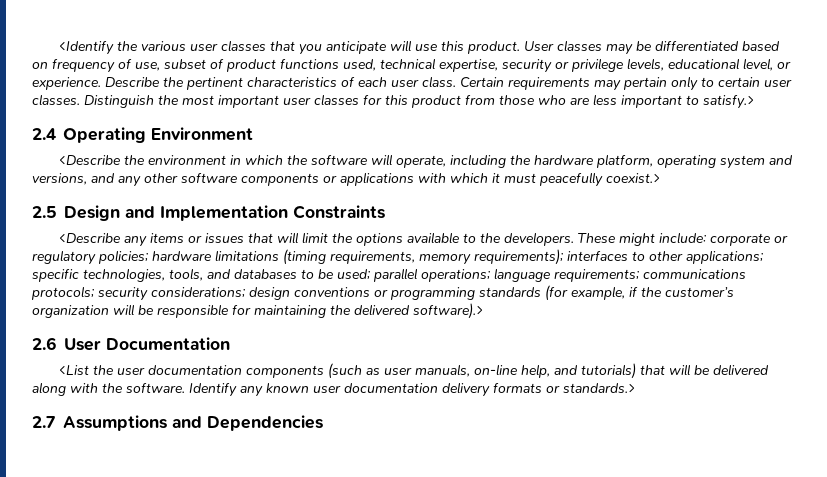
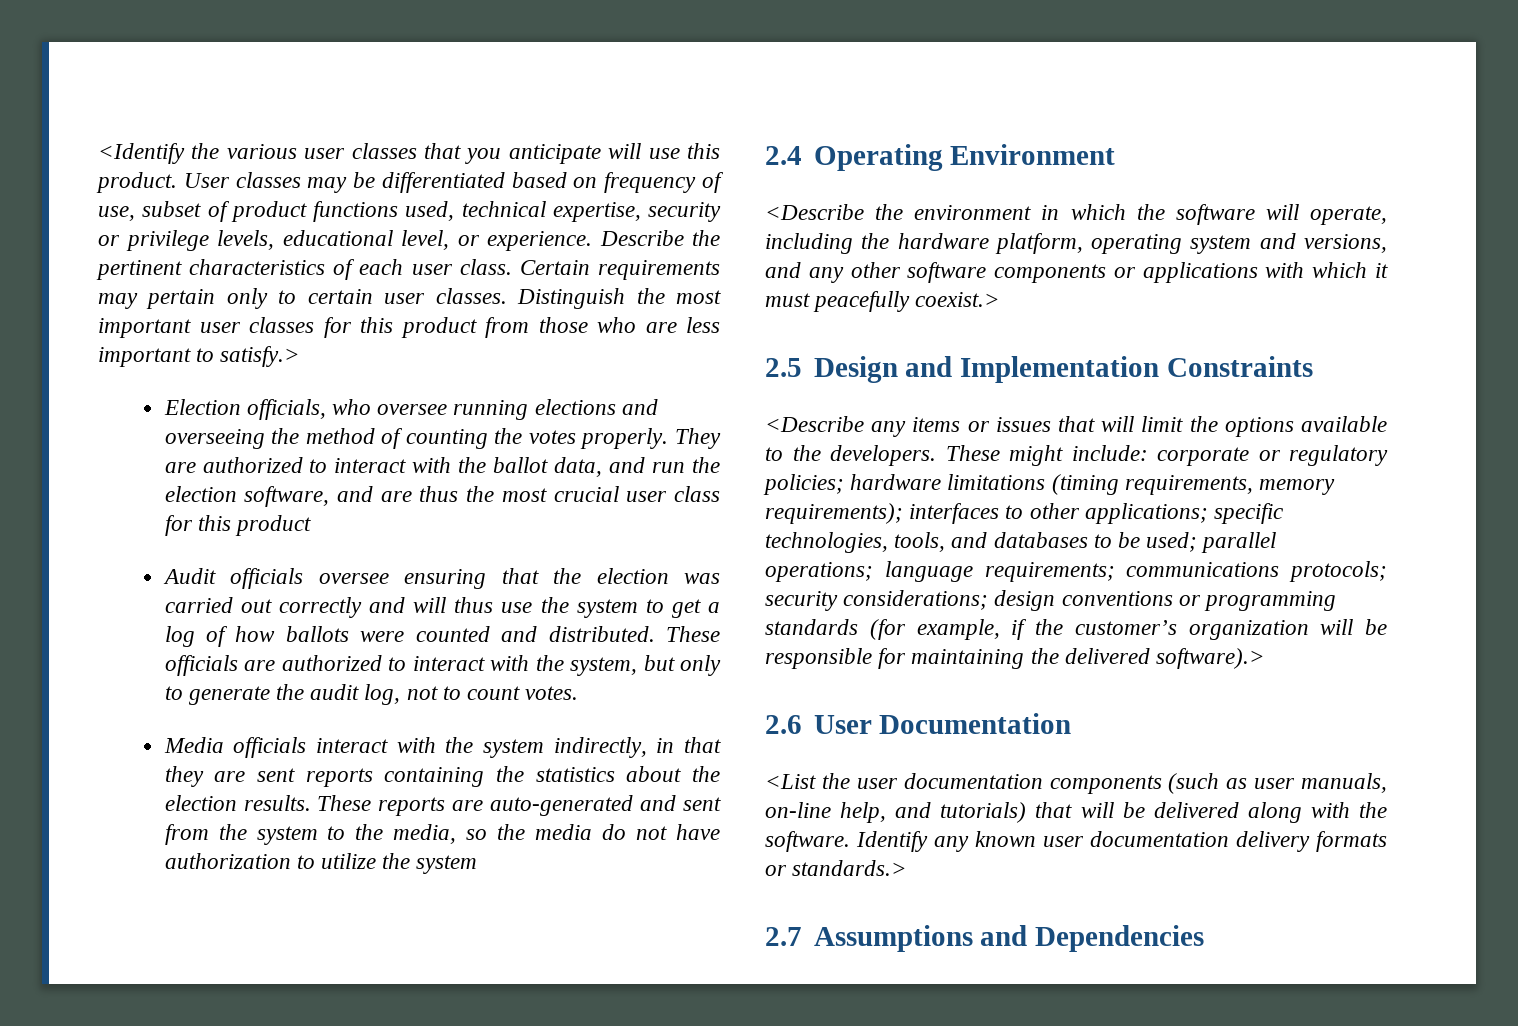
+ Election officials, who oversee running elections and overseeing the method of counting the votes properly. They are authorized to interact with the ballot data, and run the election software, and are thus the most crucial user class for this product
+ Audit officials oversee ensuring that the election was carried out correctly and will thus use the system to get a log of how ballots were counted and distributed. These officials are authorized to interact with the system, but only to generate the audit log, not to count votes.
+ Media officials interact with the system indirectly, in that they are sent reports containing the statistics about the election results. These reports are auto-generated and sent from the system to the media, so the media do not have authorization to utilize the system

